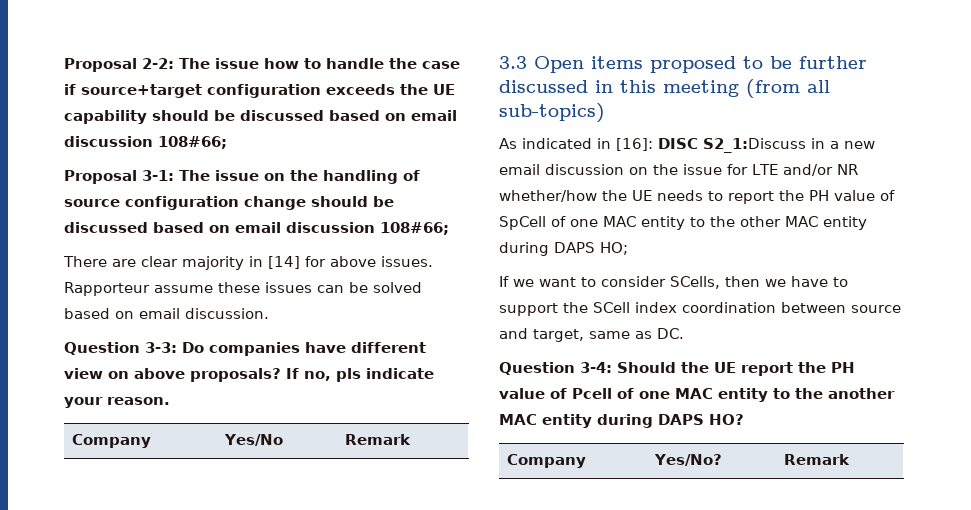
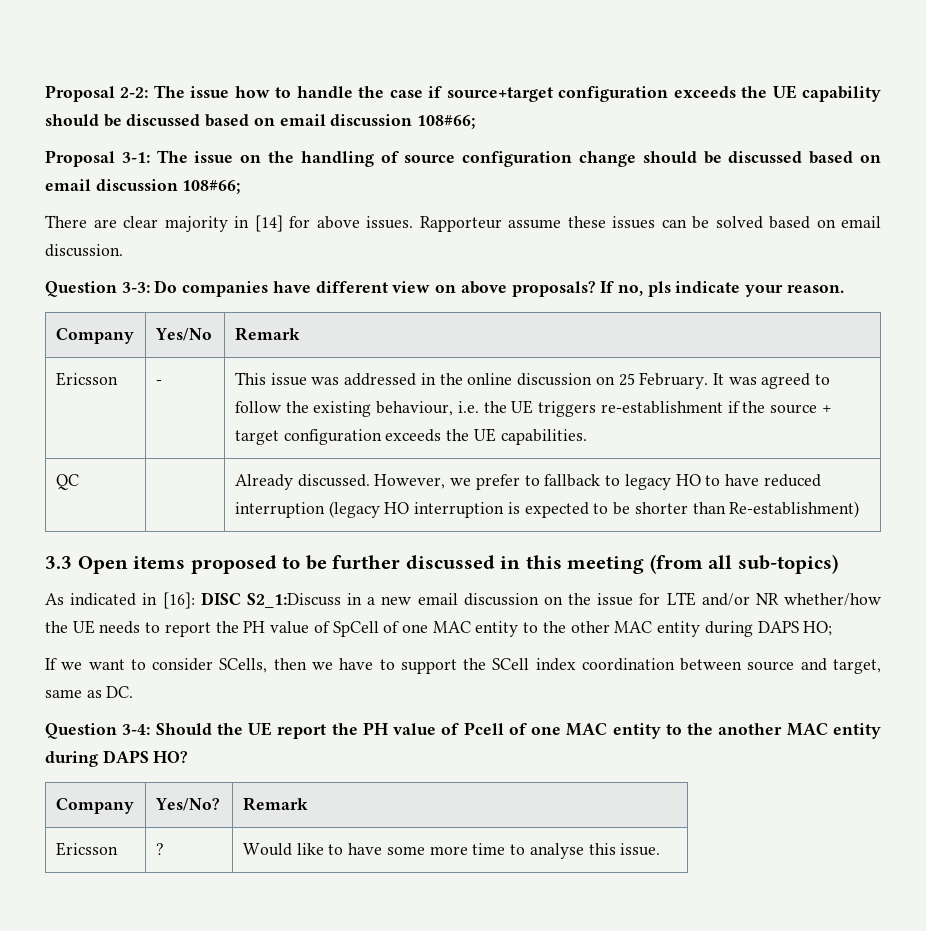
+ Ericsson | - | This issue was addressed in the online discussion on 25 February. It was agreed to follow the existing behaviour, i.e. the UE triggers re-establishment if the source + target configuration exceeds the UE capabilities.
+ QC | | Already discussed. However, we prefer to fallback to legacy HO to have reduced interruption (legacy HO interruption is expected to be shorter than Re-establishment)
+ Ericsson | ? | Would like to have some more time to analyse this issue.

